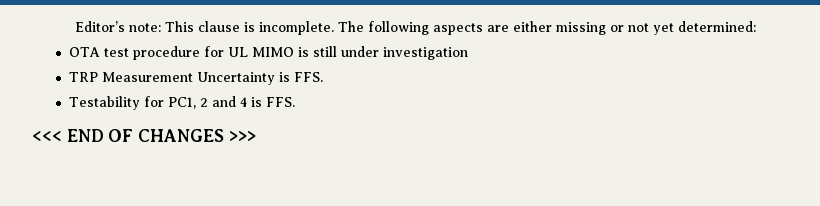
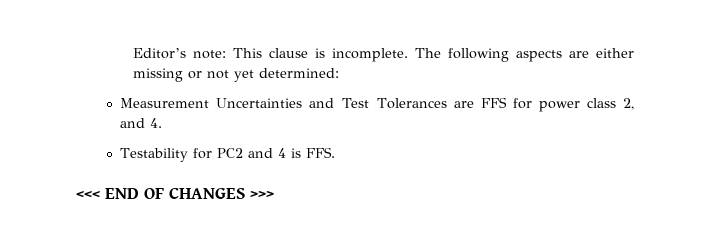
- OTA test procedure for UL MIMO is still under investigation
- TRP Measurement Uncertainty is FFS.
+ Measurement Uncertainties and Test Tolerances are FFS for power class 2, and 4.
- Testability for PC1, 2 and 4 is FFS.
+ Testability for PC2 and 4 is FFS.

